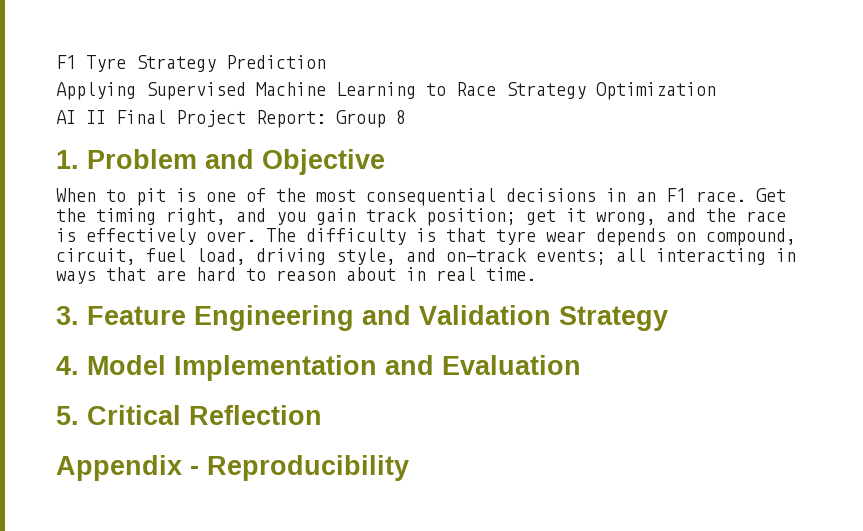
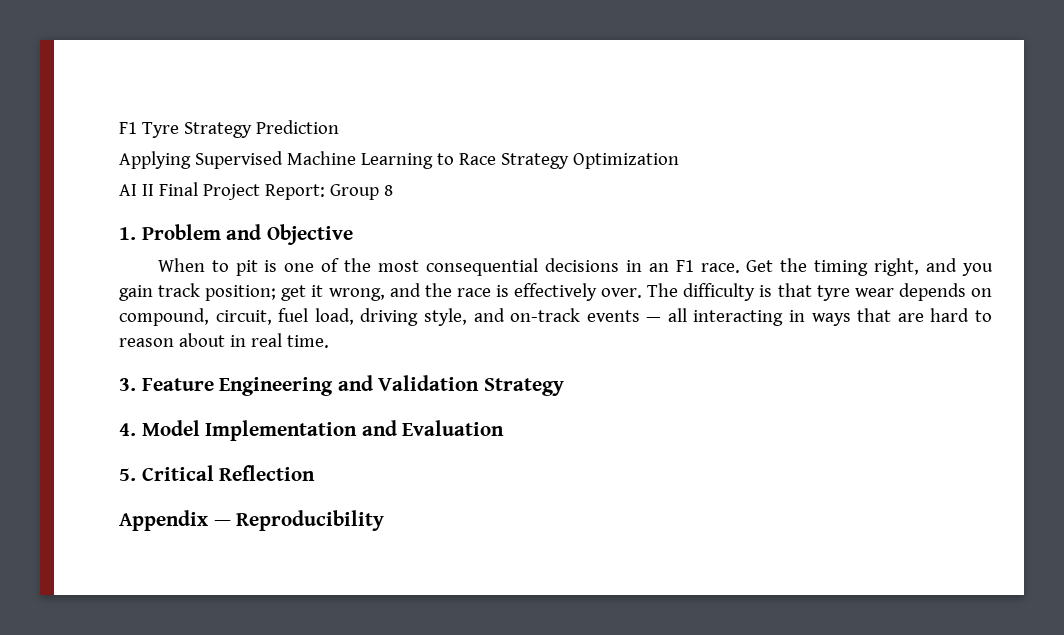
- The difficulty is that tyre wear depends on compound, circuit, fuel load, driving style, and on-track events; all interacting in ways that are hard to reason about in real time.
+ The difficulty is that tyre wear depends on compound, circuit, fuel load, driving style, and on-track events — all interacting in ways that are hard to reason about in real time.
- Appendix - Reproducibility
+ Appendix — Reproducibility

